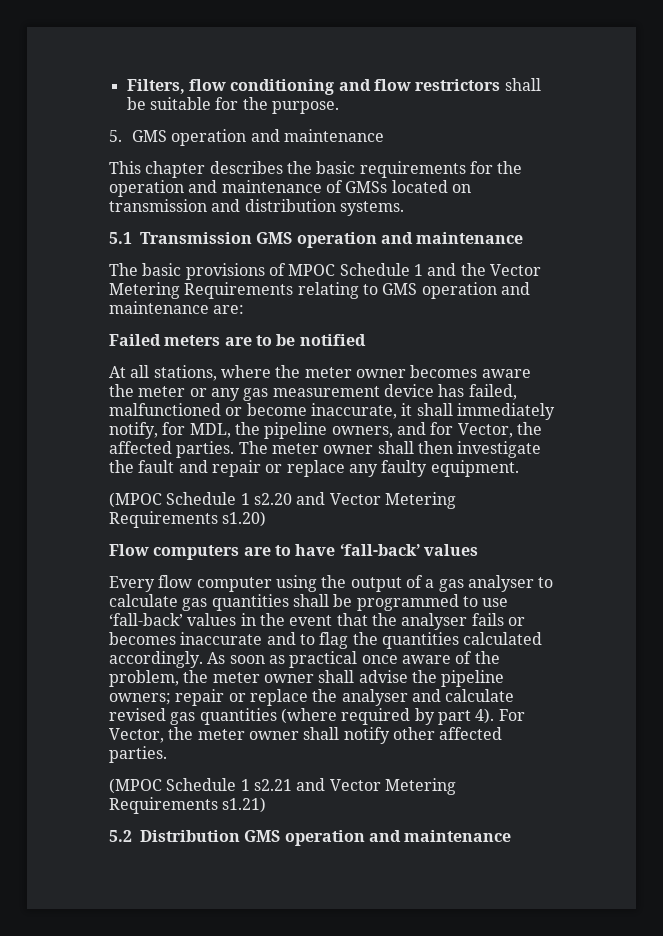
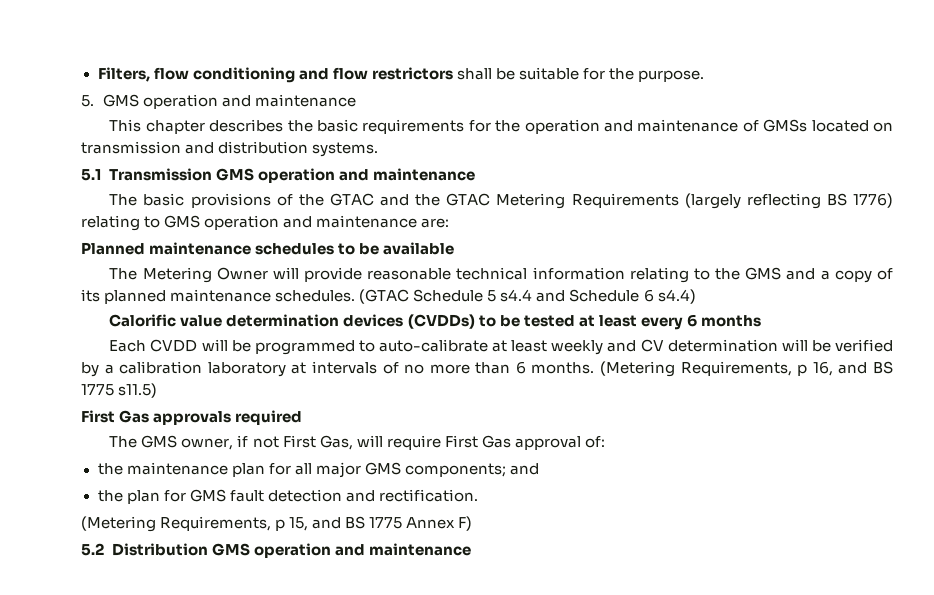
- The basic provisions of MPOC Schedule 1 and the Vector Metering Requirements relating to GMS operation and maintenance are:
+ The basic provisions of the GTAC and the GTAC Metering Requirements (largely reflecting BS 1776) relating to GMS operation and maintenance are:
- Failed meters are to be notified
- At all stations, where the meter owner becomes aware the meter or any gas measurement device has failed, malfunctioned or become inaccurate, it shall immediately notify, for MDL, the pipeline owners, and for Vector, the affected parties. The meter owner shall then investigate the fault and repair or replace any faulty equipment.
- (MPOC Schedule 1 s2.20 and Vector Metering Requirements s1.20)
- Flow computers are to have ‘fall-back’ values
- Every flow computer using the output of a gas analyser to calculate gas quantities shall be programmed to use ‘fall-back’ values in the event that the analyser fails or becomes inaccurate and to flag the quantities calculated accordingly. As soon as practical once aware of the problem, the meter owner shall advise the pipeline owners; repair or replace the analyser and calculate revised gas quantities (where required by part 4). For Vector, the meter owner shall notify other affected parties.
- (MPOC Schedule 1 s2.21 and Vector Metering Requirements s1.21)
+ Planned maintenance schedules to be available
+ The Metering Owner will provide reasonable technical information relating to the GMS and a copy of its planned maintenance schedules. (GTAC Schedule 5 s4.4 and Schedule 6 s4.4)
+ Calorific value determination devices (CVDDs) to be tested at least every 6 months
+ Each CVDD will be programmed to auto-calibrate at least weekly and CV determination will be verified by a calibration laboratory at intervals of no more than 6 months. (Metering Requirements, p 16, and BS 1775 s11.5)
+ First Gas approvals required
+ The GMS owner, if not First Gas, will require First Gas approval of:
+ the maintenance plan for all major GMS components; and
+ the plan for GMS fault detection and rectification.
+ (Metering Requirements, p 15, and BS 1775 Annex F)

